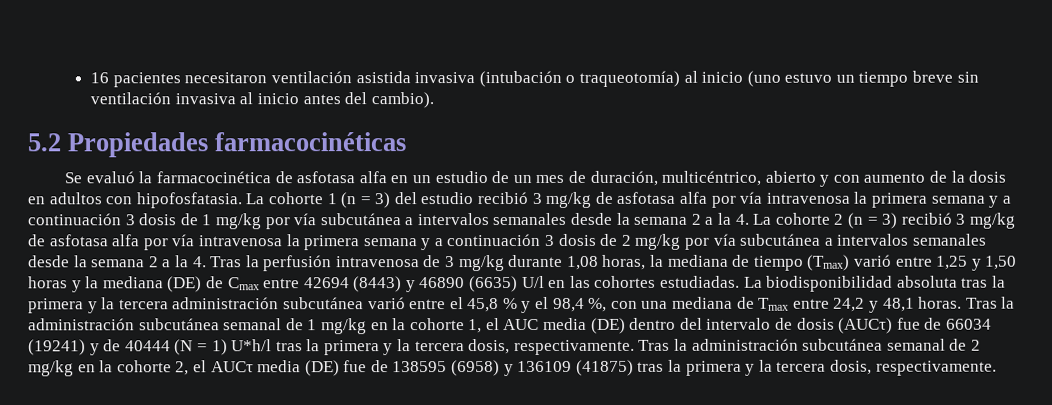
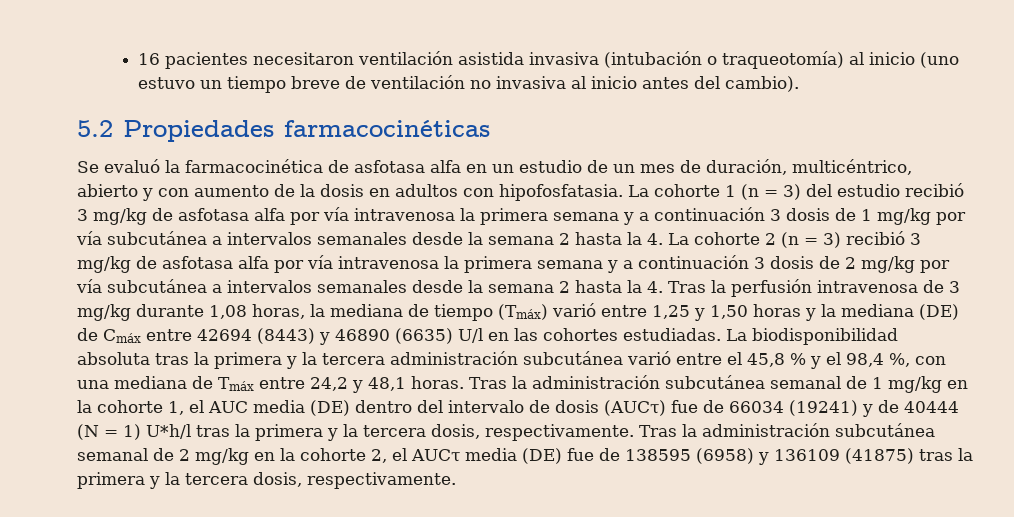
- 16 pacientes necesitaron ventilación asistida invasiva (intubación o traqueotomía) al inicio (uno estuvo un tiempo breve sin ventilación invasiva al inicio antes del cambio).
+ 16 pacientes necesitaron ventilación asistida invasiva (intubación o traqueotomía) al inicio (uno estuvo un tiempo breve de ventilación no invasiva al inicio antes del cambio).
- La cohorte 1 (n = 3) del estudio recibió 3 mg/kg de asfotasa alfa por vía intravenosa la primera semana y a continuación 3 dosis de 1 mg/kg por vía subcutánea a intervalos semanales desde la semana 2 a la 4. La cohorte 2 (n = 3) recibió 3 mg/kg de asfotasa alfa por vía intravenosa la primera semana y a continuación 3 dosis de 2 mg/kg por vía subcutánea a intervalos semanales desde la semana 2 a la 4. Tras la perfusión intravenosa de 3 mg/kg durante 1,08 horas, la mediana de tiempo (Tmax) varió entre 1,25 y 1,50 horas y la mediana (DE) de Cmax entre 42694 (8443) y 46890 (6635) U/l en las cohortes estudiadas.
+ La cohorte 1 (n = 3) del estudio recibió 3 mg/kg de asfotasa alfa por vía intravenosa la primera semana y a continuación 3 dosis de 1 mg/kg por vía subcutánea a intervalos semanales desde la semana 2 hasta la 4. La cohorte 2 (n = 3) recibió 3 mg/kg de asfotasa alfa por vía intravenosa la primera semana y a continuación 3 dosis de 2 mg/kg por vía subcutánea a intervalos semanales desde la semana 2 hasta la 4. Tras la perfusión intravenosa de 3 mg/kg durante 1,08 horas, la mediana de tiempo (Tmáx) varió entre 1,25 y 1,50 horas y la mediana (DE) de Cmáx entre 42694 (8443) y 46890 (6635) U/l en las cohortes estudiadas.
- La biodisponibilidad absoluta tras la primera y la tercera administración subcutánea varió entre el 45,8 % y el 98,4 %, con una mediana de Tmax entre 24,2 y 48,1 horas.
+ La biodisponibilidad absoluta tras la primera y la tercera administración subcutánea varió entre el 45,8 % y el 98,4 %, con una mediana de Tmáx entre 24,2 y 48,1 horas.

